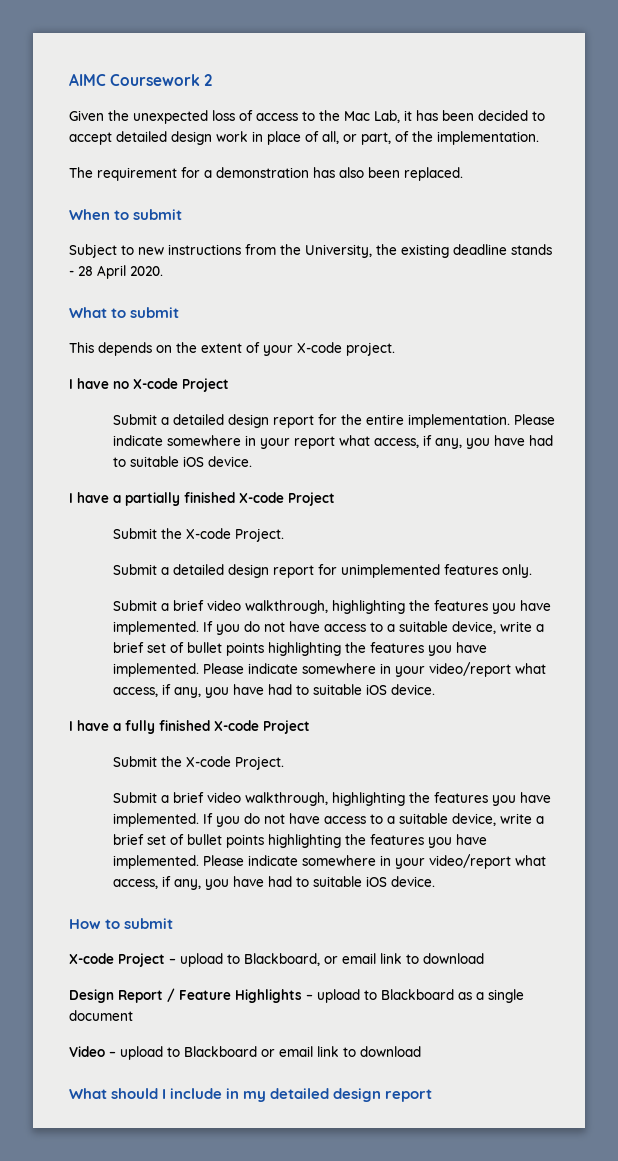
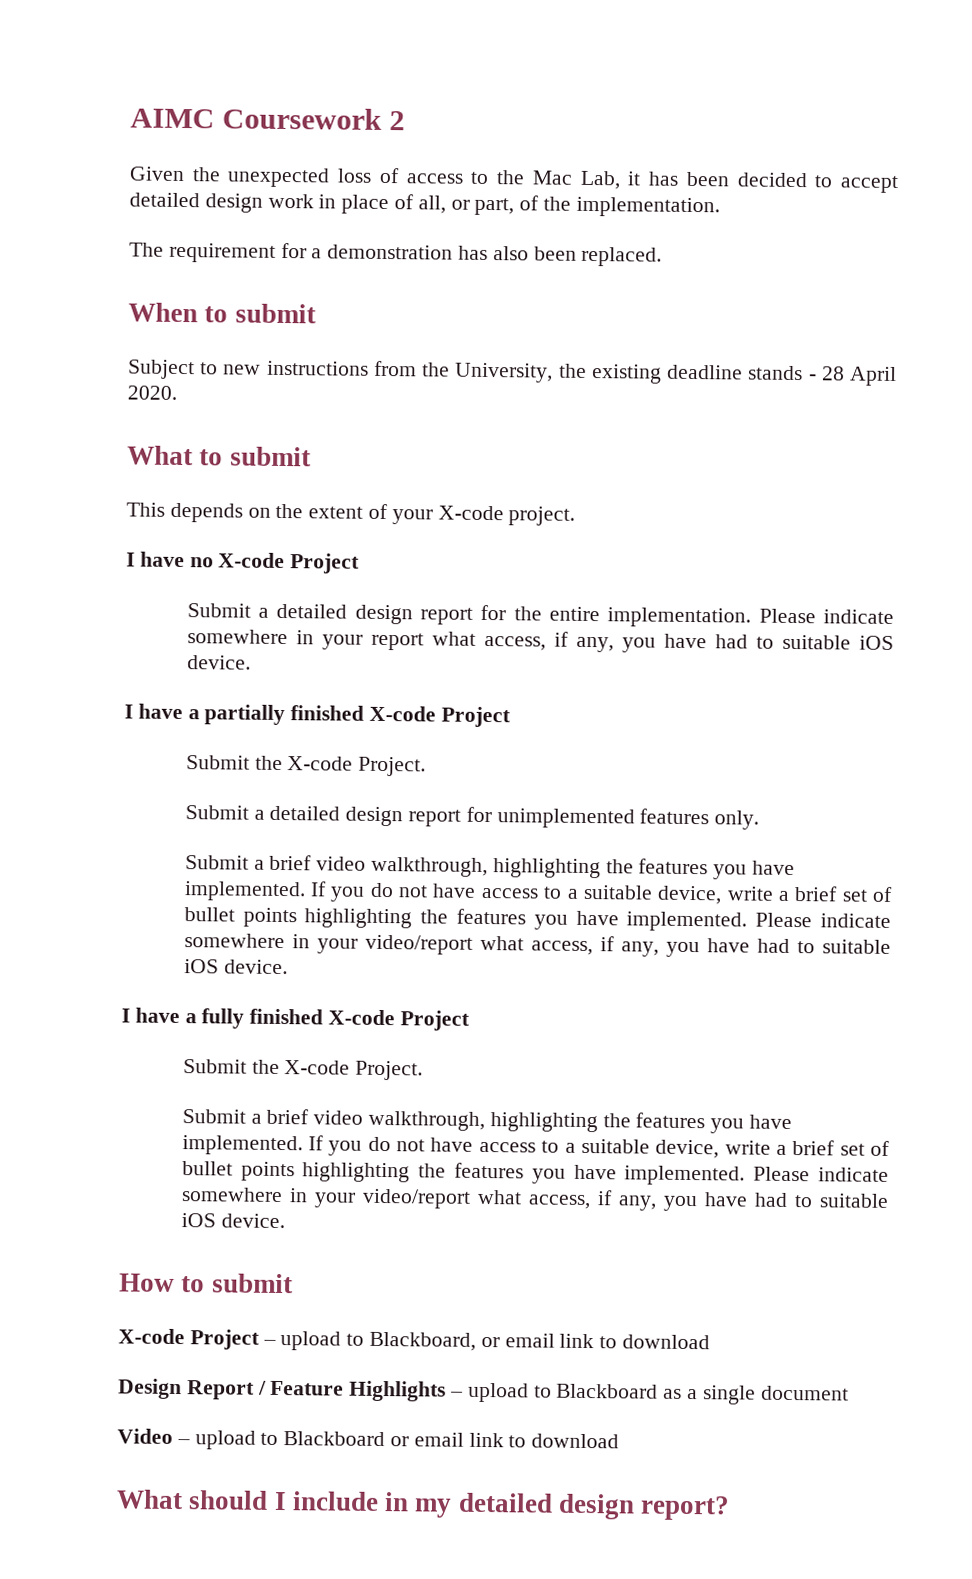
- What should I include in my detailed design report
+ What should I include in my detailed design report?

